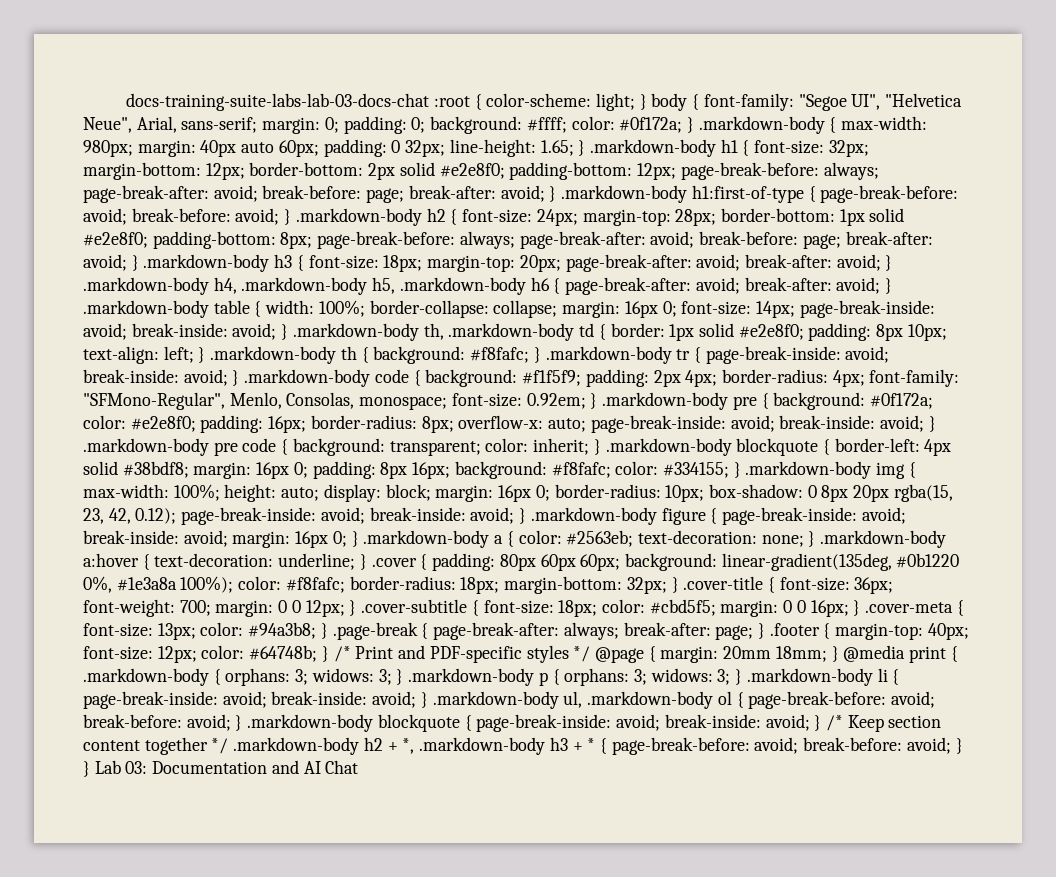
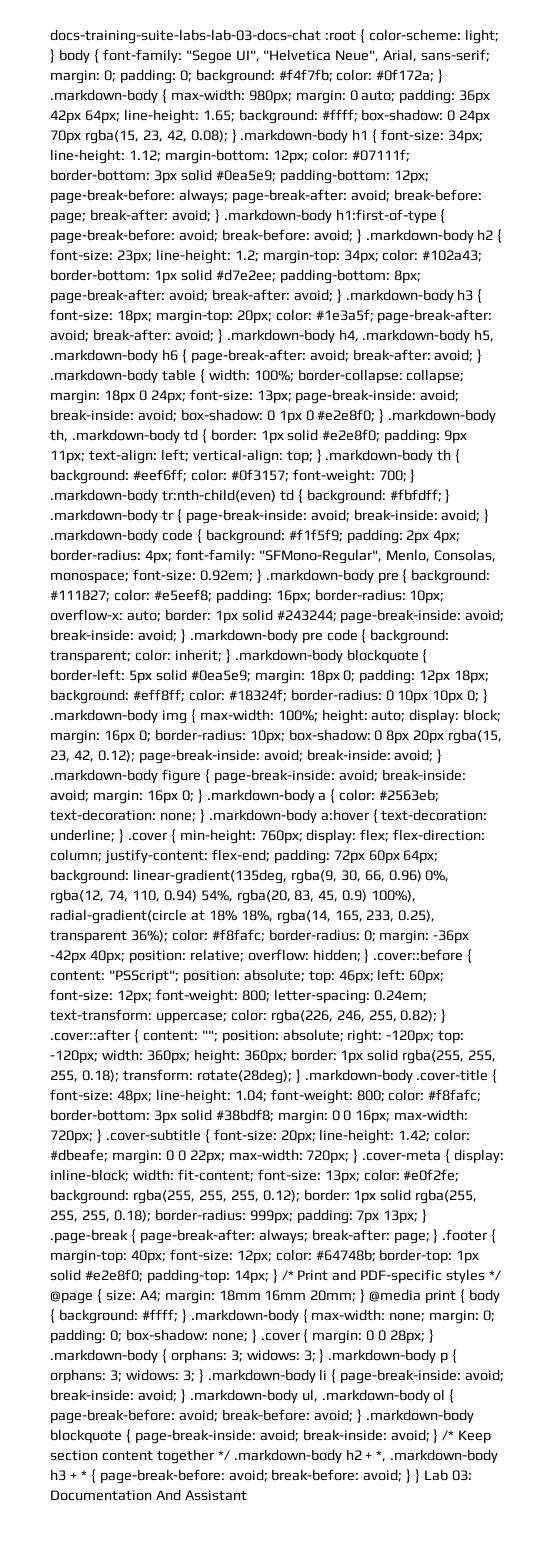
- #ffff;
+ #f4f7fb;
- 40px auto 60px; padding: 0 32px; line-height: 1.65;
+ 0 auto; padding: 36px 42px 64px; line-height: 1.65; background: #ffff; box-shadow: 0 24px 70px rgba(15, 23, 42, 0.08);
- 32px; margin-bottom: 12px; border-bottom: 2px solid #e2e8f0;
+ 34px; line-height: 1.12; margin-bottom: 12px; color: #07111f; border-bottom: 3px solid #0ea5e9;
- 24px; margin-top: 28px;
+ 23px; line-height: 1.2; margin-top: 34px; color: #102a43;
- border-bottom: 1px solid #e2e8f0;
+ border-bottom: 1px solid #d7e2ee;
- 8px; page-break-before: always; page-break-after: avoid; break-before: page;
+ 8px; page-break-after: avoid;
+ color: #1e3a5f;
- 16px 0; font-size: 14px; page-break-inside: avoid; break-inside: avoid;
+ 18px 0 24px; font-size: 13px; page-break-inside: avoid; break-inside: avoid; box-shadow: 0 1px 0 #e2e8f0;
- 8px 10px; text-align: left;
+ 9px 11px; text-align: left; vertical-align: top;
- } .markdown-body th { background: #f8fafc;
+ } .markdown-body th { background: #eef6ff; color: #0f3157; font-weight: 700; } .markdown-body tr:nth-child(even) td { background: #fbfdff;
- #0f172a; color: #e2e8f0;
+ #111827; color: #e5eef8;
- 16px; border-radius: 8px;
+ 16px; border-radius: 10px;
+ border: 1px solid #243244;
- 4px solid #38bdf8; margin: 16px 0; padding: 8px 16px; background: #f8fafc; color: #334155;
+ 5px solid #0ea5e9; margin: 18px 0; padding: 12px 18px; background: #eff8ff; color: #18324f; border-radius: 0 10px 10px 0;
- } .cover { padding: 80px 60px 60px; background: linear-gradient(135deg, #0b1220 0%, #1e3a8a 100%); color: #f8fafc; border-radius: 18px; margin-bottom: 32px; } .cover-title { font-size: 36px; font-weight: 700; margin: 0 0 12px; } .cover-subtitle { font-size: 18px; color: #cbd5f5; margin: 0 0 16px; } .cover-meta { font-size: 13px; color: #94a3b8;
+ } .cover { min-height: 760px; display: flex; flex-direction: column; justify-content: flex-end; padding: 72px 60px 64px; background: linear-gradient(135deg, rgba(9, 30, 66, 0.96) 0%, rgba(12, 74, 110, 0.94) 54%, rgba(20, 83, 45, 0.9) 100%), radial-gradient(circle at 18% 18%, rgba(14, 165, 233, 0.25), transparent 36%); color: #f8fafc; border-radius: 0; margin: -36px -42px 40px; position: relative; overflow: hidden; } .cover::before { content: "PSScript"; position: absolute; top: 46px; left: 60px; font-size: 12px; font-weight: 800; letter-spacing: 0.24em; text-transform: uppercase; color: rgba(226, 246, 255, 0.82); } .cover::after { content: ""; position: absolute; right: -120px; top: -120px; width: 360px; height: 360px; border: 1px solid rgba(255, 255, 255, 0.18); transform: rotate(28deg); } .markdown-body .cover-title { font-size: 48px; line-height: 1.04; font-weight: 800; color: #f8fafc; border-bottom: 3px solid #38bdf8; margin: 0 0 16px; max-width: 720px; } .cover-subtitle { font-size: 20px; line-height: 1.42; color: #dbeafe; margin: 0 0 22px; max-width: 720px; } .cover-meta { display: inline-block; width: fit-content; font-size: 13px; color: #e0f2fe; background: rgba(255, 255, 255, 0.12); border: 1px solid rgba(255, 255, 255, 0.18); border-radius: 999px; padding: 7px 13px;
+ border-top: 1px solid #e2e8f0; padding-top: 14px;
- } /* Print and PDF-specific styles */ @page { margin: 20mm 18mm; } @media print { .markdown-body { orphans:
+ } /* Print and PDF-specific styles */ @page { size: A4; margin: 18mm 16mm 20mm; } @media print { body { background: #ffff; } .markdown-body { max-width: none; margin: 0; padding: 0; box-shadow: none; } .cover { margin: 0 0 28px; } .markdown-body { orphans:
- Documentation and AI Chat
+ Documentation And Assistant

